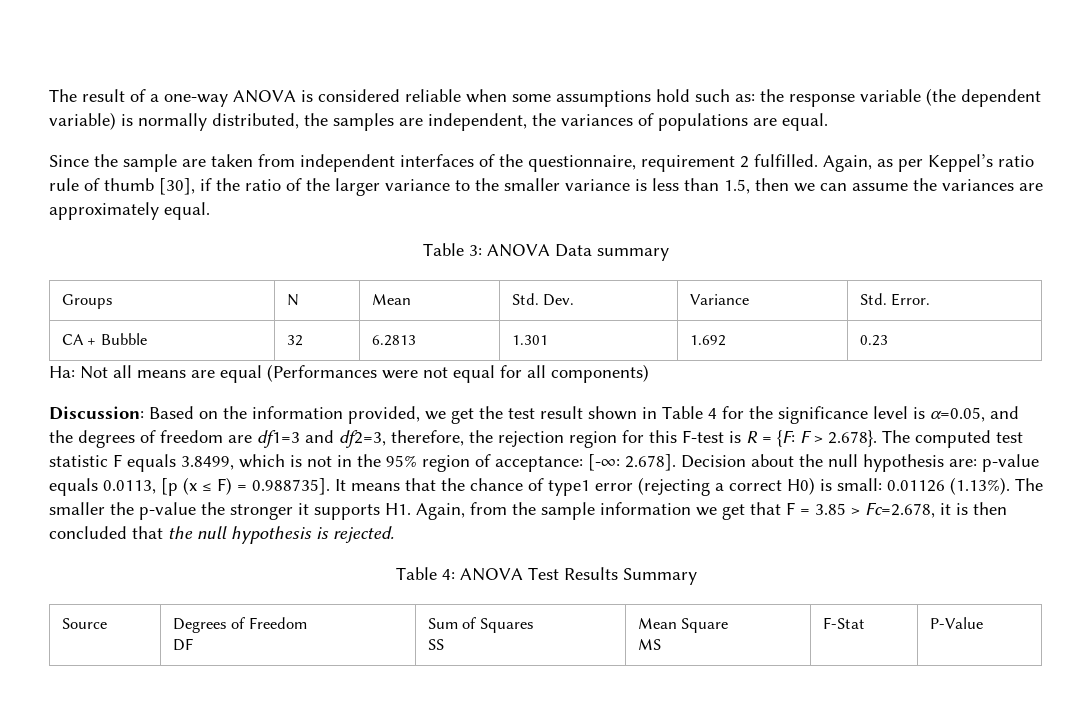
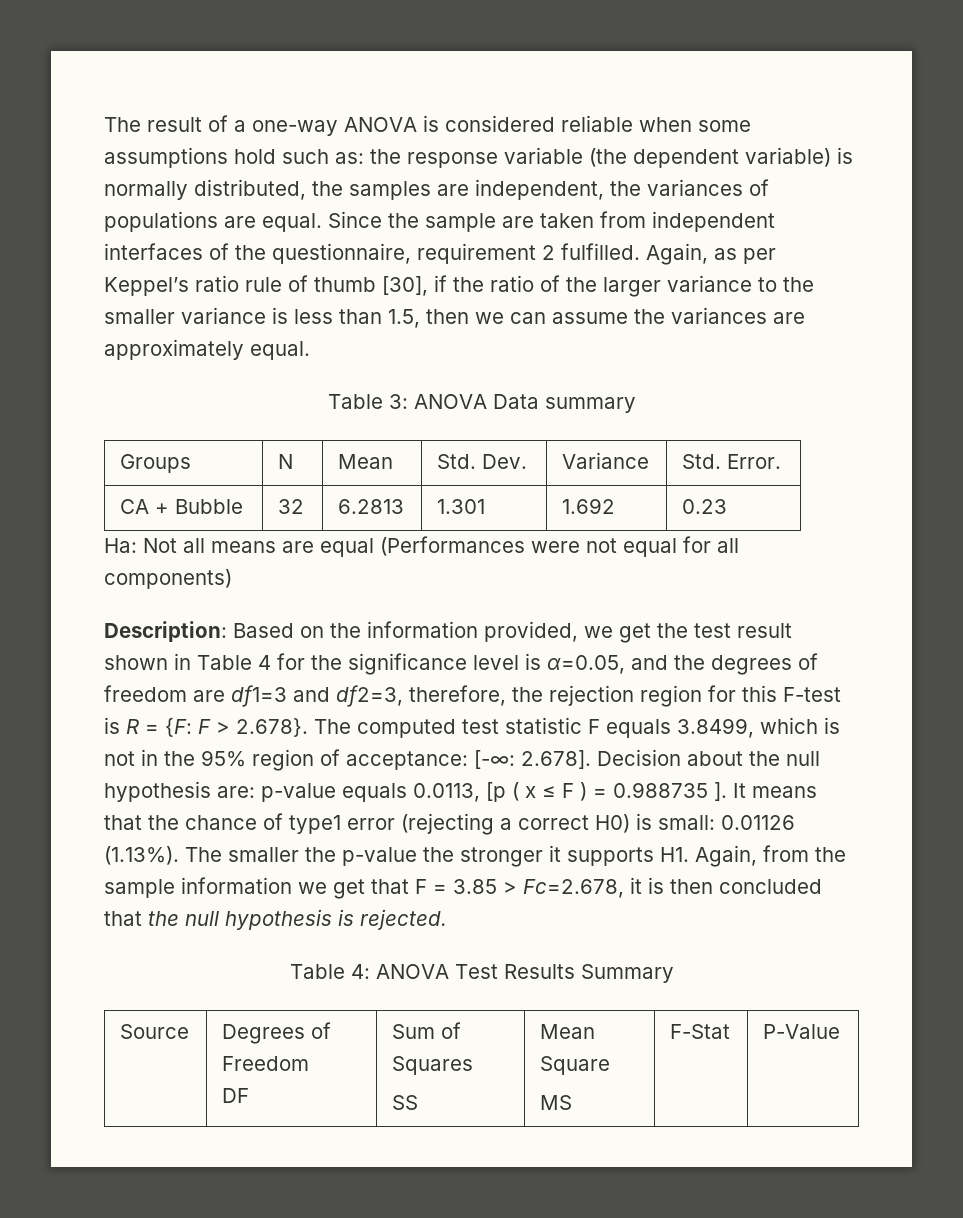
- The result of a one-way ANOVA is considered reliable when some assumptions hold such as: the response variable (the dependent variable) is normally distributed, the samples are independent, the variances of populations are equal.
- Since the sample are taken from independent interfaces of the questionnaire, requirement 2 fulfilled.
+ The result of a one-way ANOVA is considered reliable when some assumptions hold such as: the response variable (the dependent variable) is normally distributed, the samples are independent, the variances of populations are equal. Since the sample are taken from independent interfaces of the questionnaire, requirement 2 fulfilled.
- Discussion:
+ Description:
- p-value equals 0.0113, [p (x ≤ F) = 0.988735]. It means that the chance of type1 error (rejecting a correct H0) is small:
+ p-value equals 0.0113, [p ( x ≤ F ) = 0.988735 ]. It means that the chance of type1 error (rejecting a correct H0) is small:

